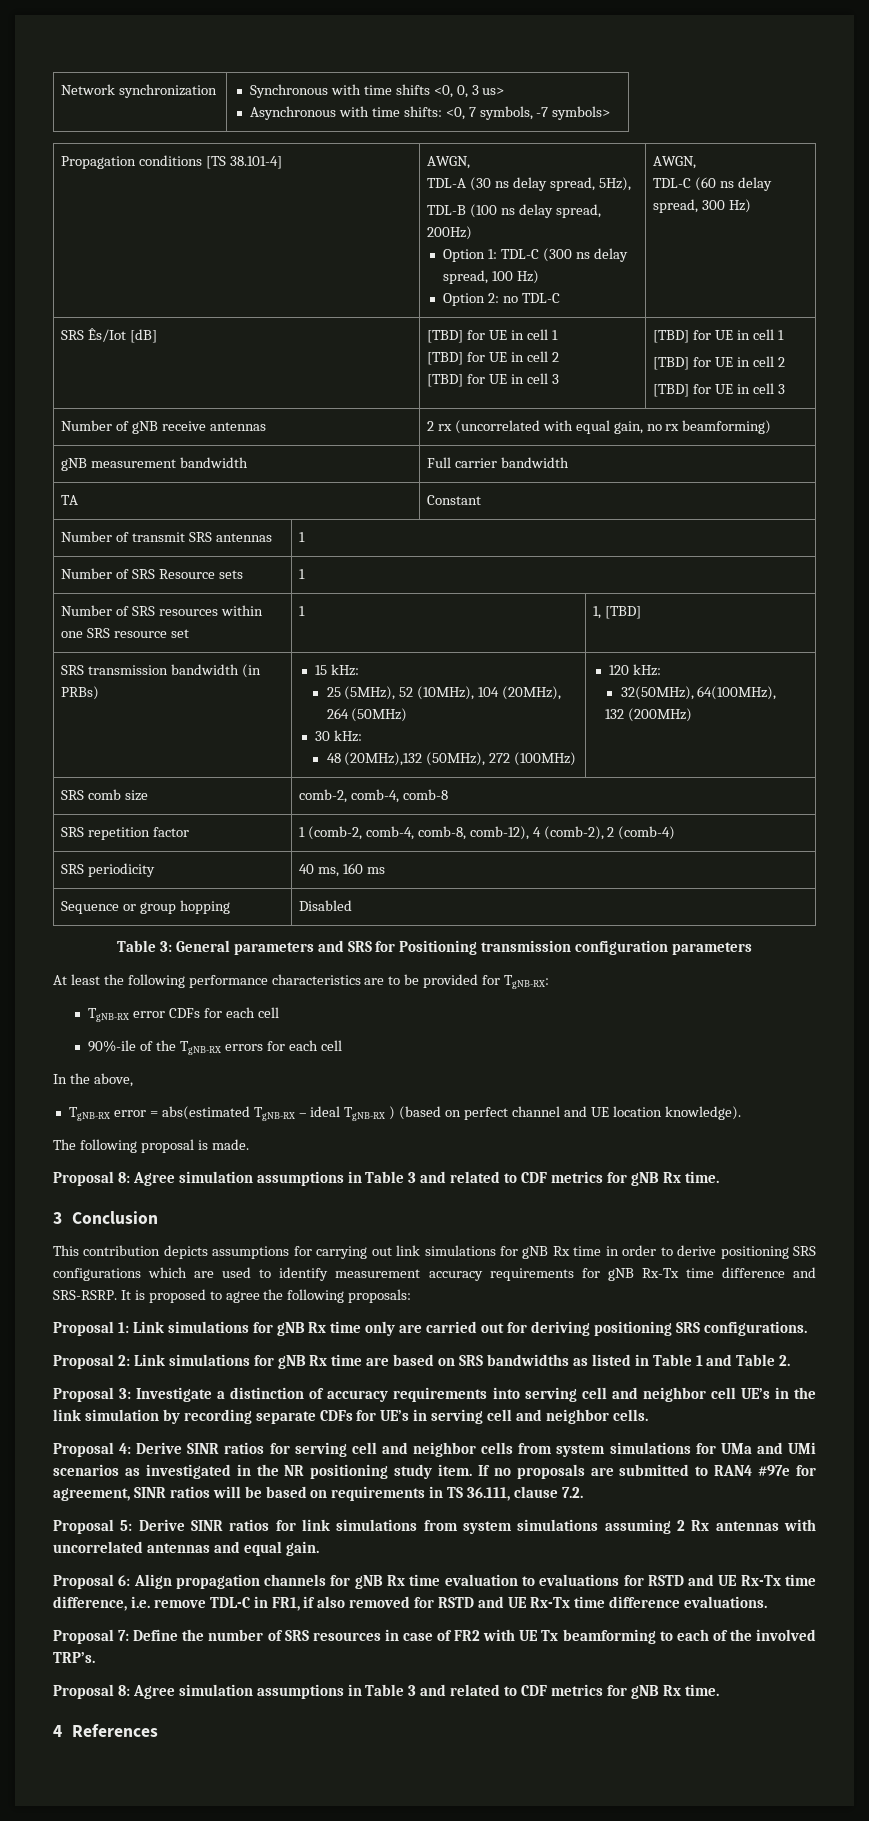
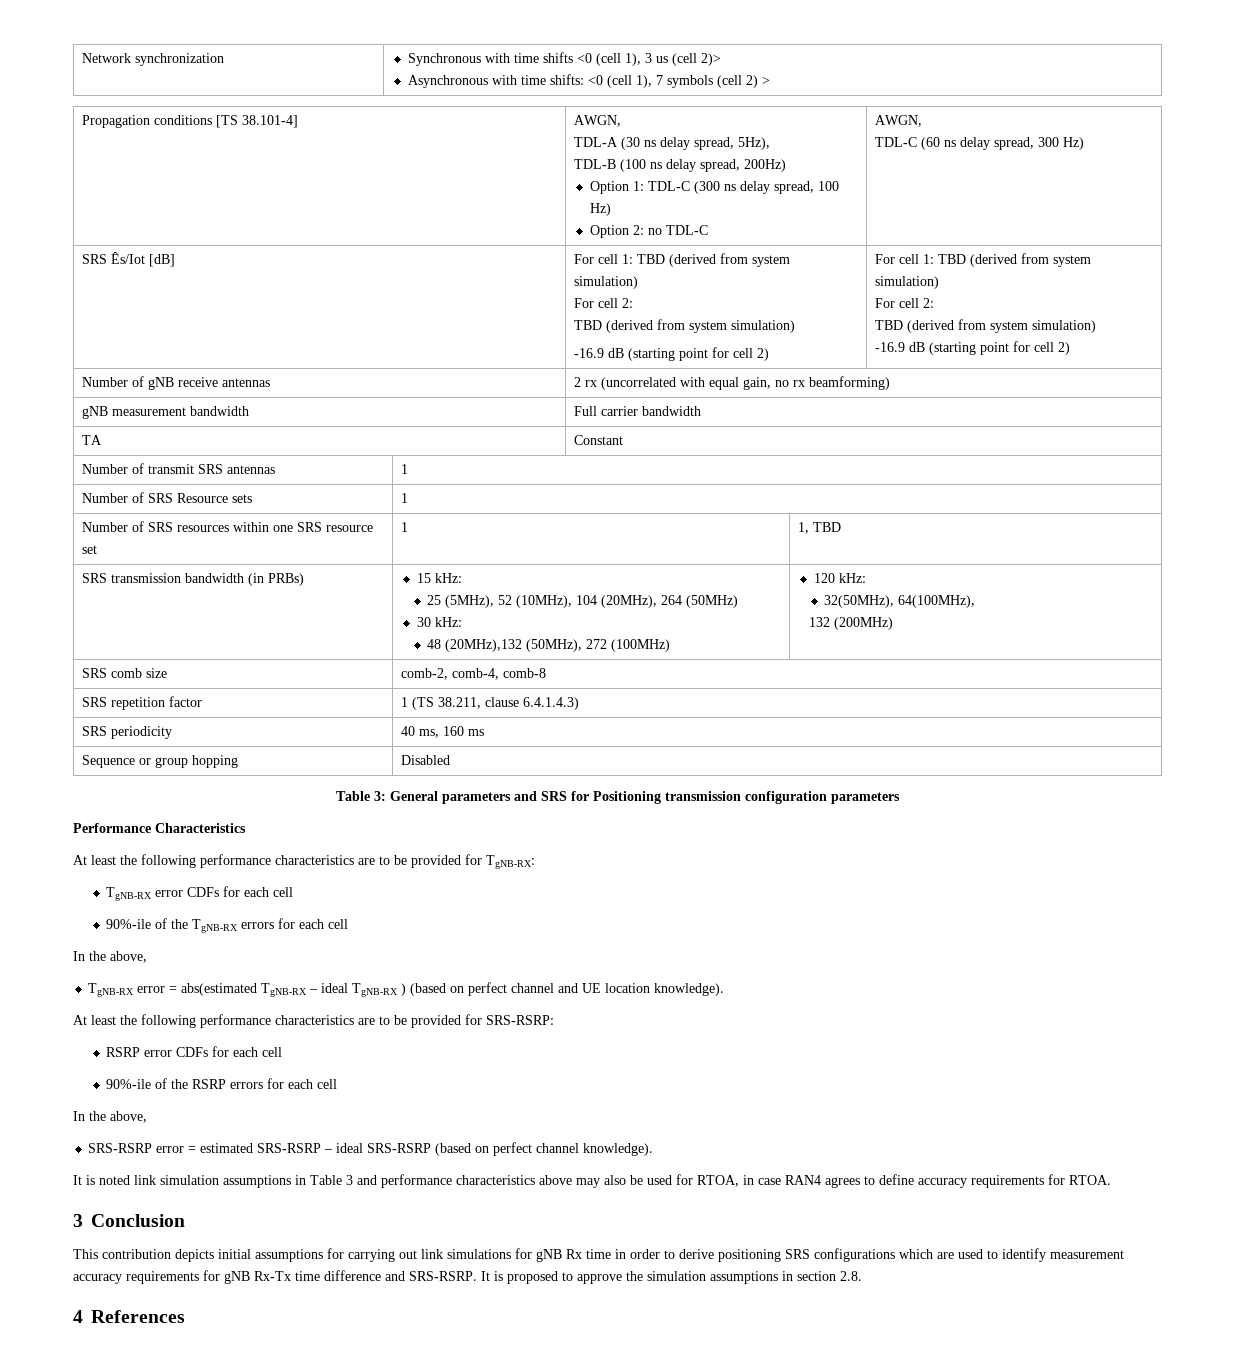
- Network synchronization | Synchronous with time shifts <0, 0, 3 us>
- Asynchronous with time shifts: <0, 7 symbols, -7 symbols>
+ Network synchronization | Synchronous with time shifts <0 (cell 1), 3 us (cell 2)>
+ Asynchronous with time shifts: <0 (cell 1), 7 symbols (cell 2) >
- SRS Ês/Iot [dB] | [TBD] for UE in cell 1
- [TBD] for UE in cell 2
- [TBD] for UE in cell 3 | [TBD] for UE in cell 1
- [TBD] for UE in cell 2
- [TBD] for UE in cell 3
+ SRS Ês/Iot [dB] | For cell 1: TBD (derived from system simulation)
+ For cell 2:
+ TBD (derived from system simulation)
+ -16.9 dB (starting point for cell 2) | For cell 1: TBD (derived from system simulation)
+ For cell 2:
+ TBD (derived from system simulation)
+ -16.9 dB (starting point for cell 2)
- Number of SRS resources within one SRS resource set | 1 | 1, [TBD]
+ Number of SRS resources within one SRS resource set | 1 | 1, TBD
- SRS repetition factor | 1 (comb-2, comb-4, comb-8, comb-12), 4 (comb-2), 2 (comb-4)
+ SRS repetition factor | 1 (TS 38.211, clause 6.4.1.4.3)
+ Performance Characteristics
- The following proposal is made.
- Proposal 8: Agree simulation assumptions in Table 3 and related to CDF metrics for gNB Rx time.
+ At least the following performance characteristics are to be provided for SRS-RSRP:
+ RSRP error CDFs for each cell
+ 90%-ile of the RSRP errors for each cell
+ In the above,
+ SRS-RSRP error = estimated SRS-RSRP – ideal SRS-RSRP (based on perfect channel knowledge).
+ It is noted link simulation assumptions in Table 3 and performance characteristics above may also be used for RTOA, in case RAN4 agrees to define accuracy requirements for RTOA.
- This contribution depicts assumptions for carrying out link simulations for gNB Rx time in order to derive positioning SRS configurations which are used to identify measurement accuracy requirements for gNB Rx-Tx time difference and SRS-RSRP.
+ This contribution depicts initial assumptions for carrying out link simulations for gNB Rx time in order to derive positioning SRS configurations which are used to identify measurement accuracy requirements for gNB Rx-Tx time difference and SRS-RSRP.
- It is proposed to agree the following proposals:
- Proposal 1: Link simulations for gNB Rx time only are carried out for deriving positioning SRS configurations.
- Proposal 2: Link simulations for gNB Rx time are based on SRS bandwidths as listed in Table 1 and Table 2.
- Proposal 3: Investigate a distinction of accuracy requirements into serving cell and neighbor cell UE’s in the link simulation by recording separate CDFs for UE’s in serving cell and neighbor cells.
- Proposal 4: Derive SINR ratios for serving cell and neighbor cells from system simulations for UMa and UMi scenarios as investigated in the NR positioning study item. If no proposals are submitted to RAN4 #97e for agreement, SINR ratios will be based on requirements in TS 36.111, clause 7.2.
- Proposal 5: Derive SINR ratios for link simulations from system simulations assuming 2 Rx antennas with uncorrelated antennas and equal gain.
- Proposal 6: Align propagation channels for gNB Rx time evaluation to evaluations for RSTD and UE Rx-Tx time difference, i.e. remove TDL-C in FR1, if also removed for RSTD and UE Rx-Tx time difference evaluations.
- Proposal 7: Define the number of SRS resources in case of FR2 with UE Tx beamforming to each of the involved TRP’s.
- Proposal 8: Agree simulation assumptions in Table 3 and related to CDF metrics for gNB Rx time.
+ It is proposed to approve the simulation assumptions in section 2.8.

